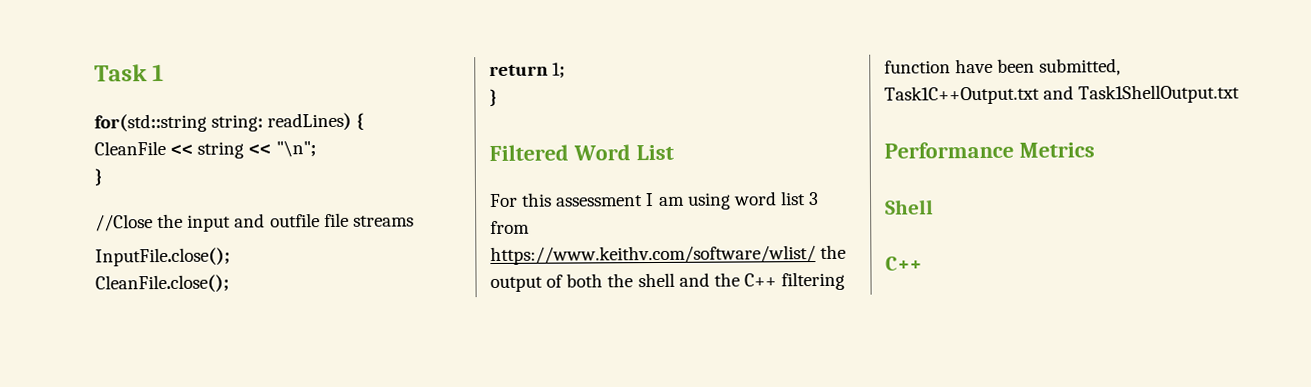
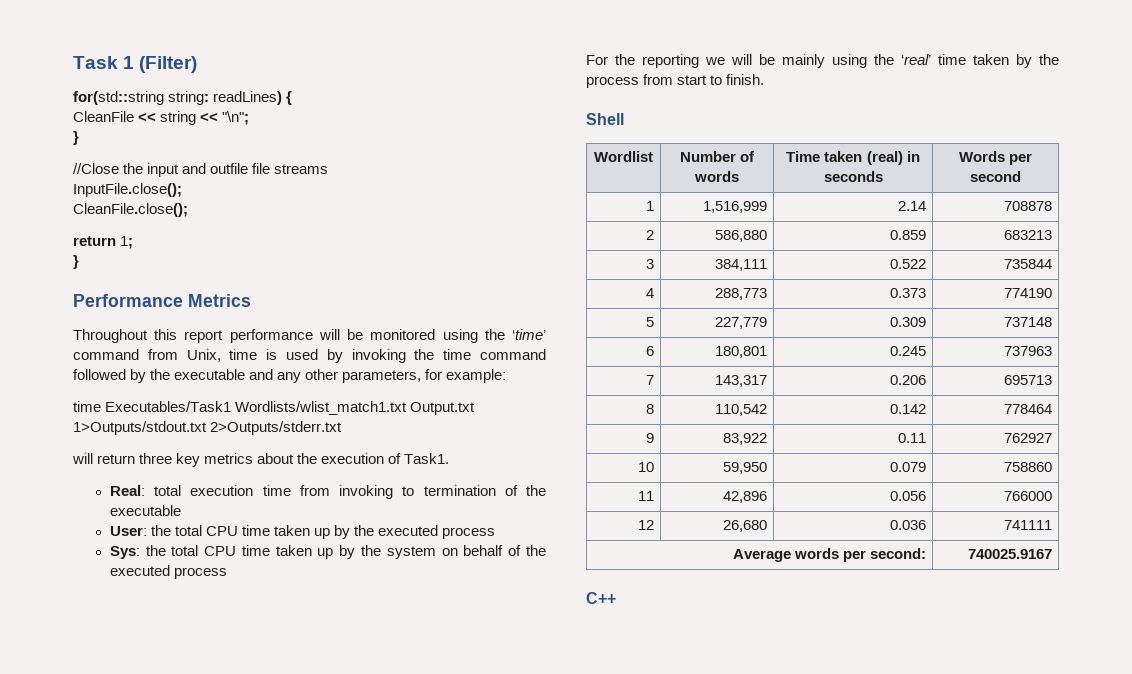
- Task 1
+ Task 1 (Filter)
- Filtered Word List
- For this assessment I am using word list 3 from https://www.keithv.com/software/wlist/ the output of both the shell and the C++ filtering function have been submitted, Task1C++Output.txt and Task1ShellOutput.txt
  Performance Metrics
+ Throughout this report performance will be monitored using the ‘time’ command from Unix, time is used by invoking the time command followed by the executable and any other parameters, for example:
+ time Executables/Task1 Wordlists/wlist_match1.txt Output.txt 1>Outputs/stdout.txt 2>Outputs/stderr.txt
+ will return three key metrics about the execution of Task1.
+ Real: total execution time from invoking to termination of the executable
+ User: the total CPU time taken up by the executed process
+ Sys: the total CPU time taken up by the system on behalf of the executed process
+ For the reporting we will be mainly using the ‘real’ time taken by the process from start to finish.
  Shell
+ Wordlist | Number of words | Time taken (real) in seconds | Words per second
+ 1 | 1,516,999 | 2.14 | 708878
+ 2 | 586,880 | 0.859 | 683213
+ 3 | 384,111 | 0.522 | 735844
+ 4 | 288,773 | 0.373 | 774190
+ 5 | 227,779 | 0.309 | 737148
+ 6 | 180,801 | 0.245 | 737963
+ 7 | 143,317 | 0.206 | 695713
+ 8 | 110,542 | 0.142 | 778464
+ 9 | 83,922 | 0.11 | 762927
+ 10 | 59,950 | 0.079 | 758860
+ 11 | 42,896 | 0.056 | 766000
+ 12 | 26,680 | 0.036 | 741111
+ Average words per second: | 740025.9167

